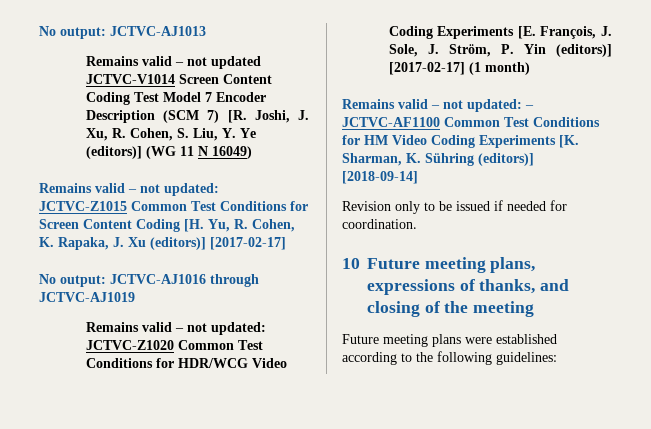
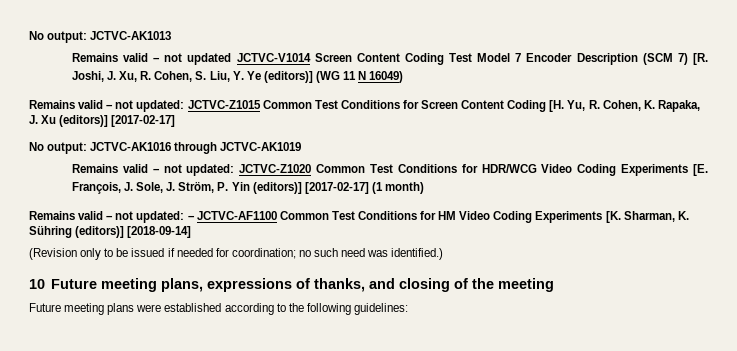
- No output: JCTVC-AJ1013
+ No output: JCTVC-AK1013
- No output: JCTVC-AJ1016 through JCTVC-AJ1019
+ No output: JCTVC-AK1016 through JCTVC-AK1019
- Revision only to be issued if needed for coordination.
+ (Revision only to be issued if needed for coordination; no such need was identified.)

